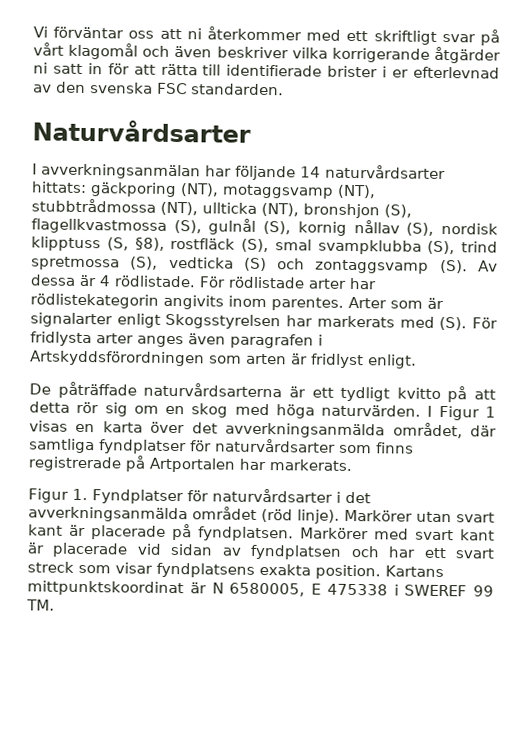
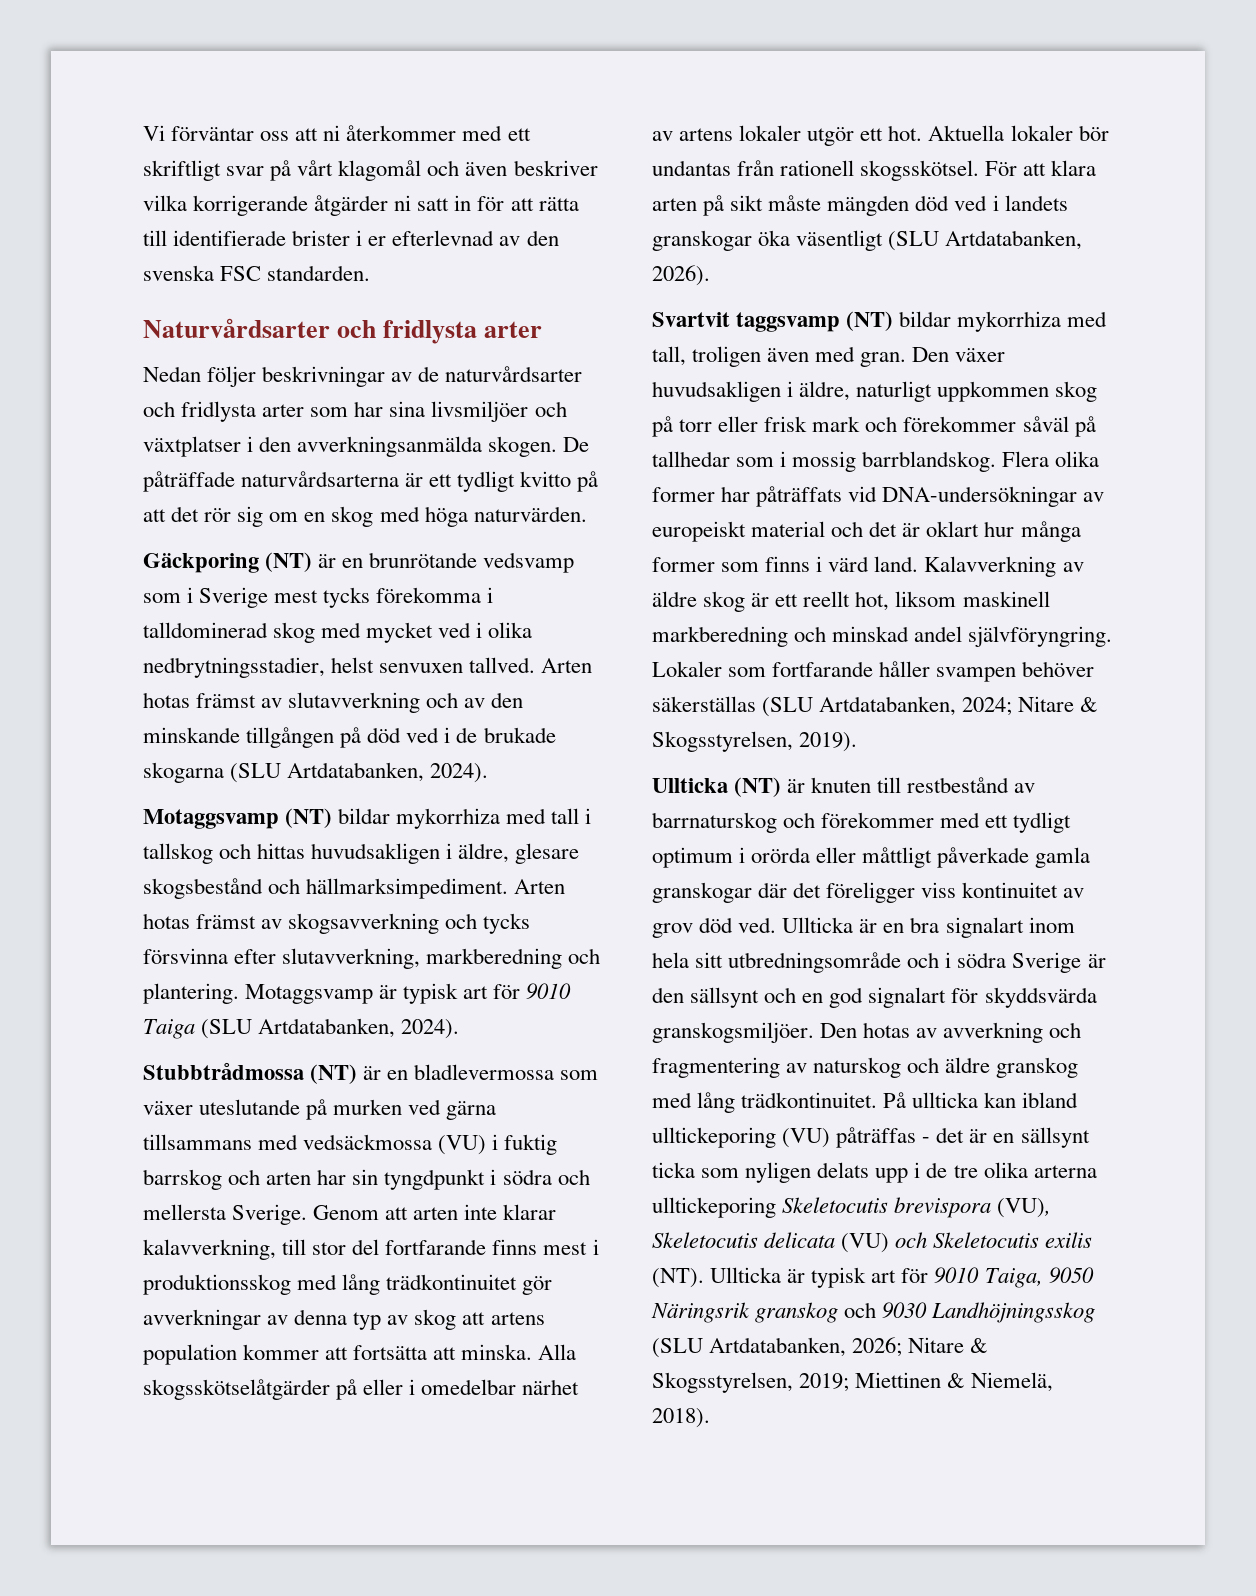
- Naturvårdsarter
- I avverkningsanmälan har följande 14 naturvårdsarter hittats: gäckporing (NT), motaggsvamp (NT), stubbtrådmossa (NT), ullticka (NT), bronshjon (S), flagellkvastmossa (S), gulnål (S), kornig nållav (S), nordisk klipptuss (S, §8), rostfläck (S), smal svampklubba (S), trind spretmossa (S), vedticka (S) och zontaggsvamp (S). Av dessa är 4 rödlistade. För rödlistade arter har rödlistekategorin angivits inom parentes. Arter som är signalarter enligt Skogsstyrelsen har markerats med (S). För fridlysta arter anges även paragrafen i Artskyddsförordningen som arten är fridlyst enligt.
- De påträffade naturvårdsarterna är ett tydligt kvitto på att detta rör sig om en skog med höga naturvärden. I Figur 1 visas en karta över det avverkningsanmälda området, där samtliga fyndplatser för naturvårdsarter som finns registrerade på Artportalen har markerats.
- Figur 1. Fyndplatser för naturvårdsarter i det avverkningsanmälda området (röd linje). Markörer utan svart kant är placerade på fyndplatsen. Markörer med svart kant är placerade vid sidan av fyndplatsen och har ett svart streck som visar fyndplatsens exakta position. Kartans mittpunktskoordinat är N 6580005, E 475338 i SWEREF 99 TM.
+ Naturvårdsarter och fridlysta arter
+ Nedan följer beskrivningar av de naturvårdsarter och fridlysta arter som har sina livsmiljöer och växtplatser i den avverkningsanmälda skogen. De påträffade naturvårdsarterna är ett tydligt kvitto på att det rör sig om en skog med höga naturvärden.
+ Gäckporing (NT) är en brunrötande vedsvamp som i Sverige mest tycks förekomma i talldominerad skog med mycket ved i olika nedbrytningsstadier, helst senvuxen tallved. Arten hotas främst av slutavverkning och av den minskande tillgången på död ved i de brukade skogarna (SLU Artdatabanken, 2024).
+ Motaggsvamp (NT) bildar mykorrhiza med tall i tallskog och hittas huvudsakligen i äldre, glesare skogsbestånd och hällmarksimpediment. Arten hotas främst av skogsavverkning och tycks försvinna efter slutavverkning, markberedning och plantering. Motaggsvamp är typisk art för 9010 Taiga (SLU Artdatabanken, 2024).
+ Stubbtrådmossa (NT) är en bladlevermossa som växer uteslutande på murken ved gärna tillsammans med vedsäckmossa (VU) i fuktig barrskog och arten har sin tyngdpunkt i södra och mellersta Sverige. Genom att arten inte klarar kalavverkning, till stor del fortfarande finns mest i produktionsskog med lång trädkontinuitet gör avverkningar av denna typ av skog att artens population kommer att fortsätta att minska. Alla skogsskötselåtgärder på eller i omedelbar närhet av artens lokaler utgör ett hot. Aktuella lokaler bör undantas från rationell skogsskötsel. För att klara arten på sikt måste mängden död ved i landets granskogar öka väsentligt (SLU Artdatabanken, 2026).
+ Svartvit taggsvamp (NT) bildar mykorrhiza med tall, troligen även med gran. Den växer huvudsakligen i äldre, naturligt uppkommen skog på torr eller frisk mark och förekommer såväl på tallhedar som i mossig barrblandskog. Flera olika former har påträffats vid DNA-undersökningar av europeiskt material och det är oklart hur många former som finns i värd land. Kalavverkning av äldre skog är ett reellt hot, liksom maskinell markberedning och minskad andel självföryngring. Lokaler som fortfarande håller svampen behöver säkerställas (SLU Artdatabanken, 2024; Nitare & Skogsstyrelsen, 2019).
+ Ullticka (NT) är knuten till restbestånd av barrnaturskog och förekommer med ett tydligt optimum i orörda eller måttligt påverkade gamla granskogar där det föreligger viss kontinuitet av grov död ved. Ullticka är en bra signalart inom hela sitt utbredningsområde och i södra Sverige är den sällsynt och en god signalart för skyddsvärda granskogsmiljöer. Den hotas av avverkning och fragmentering av naturskog och äldre granskog med lång trädkontinuitet. På ullticka kan ibland ulltickeporing (VU) påträffas - det är en sällsynt ticka som nyligen delats upp i de tre olika arterna ulltickeporing Skeletocutis brevispora (VU), Skeletocutis delicata (VU) och Skeletocutis exilis (NT). Ullticka är typisk art för 9010 Taiga, 9050 Näringsrik granskog och 9030 Landhöjningsskog (SLU Artdatabanken, 2026; Nitare & Skogsstyrelsen, 2019; Miettinen & Niemelä, 2018).

